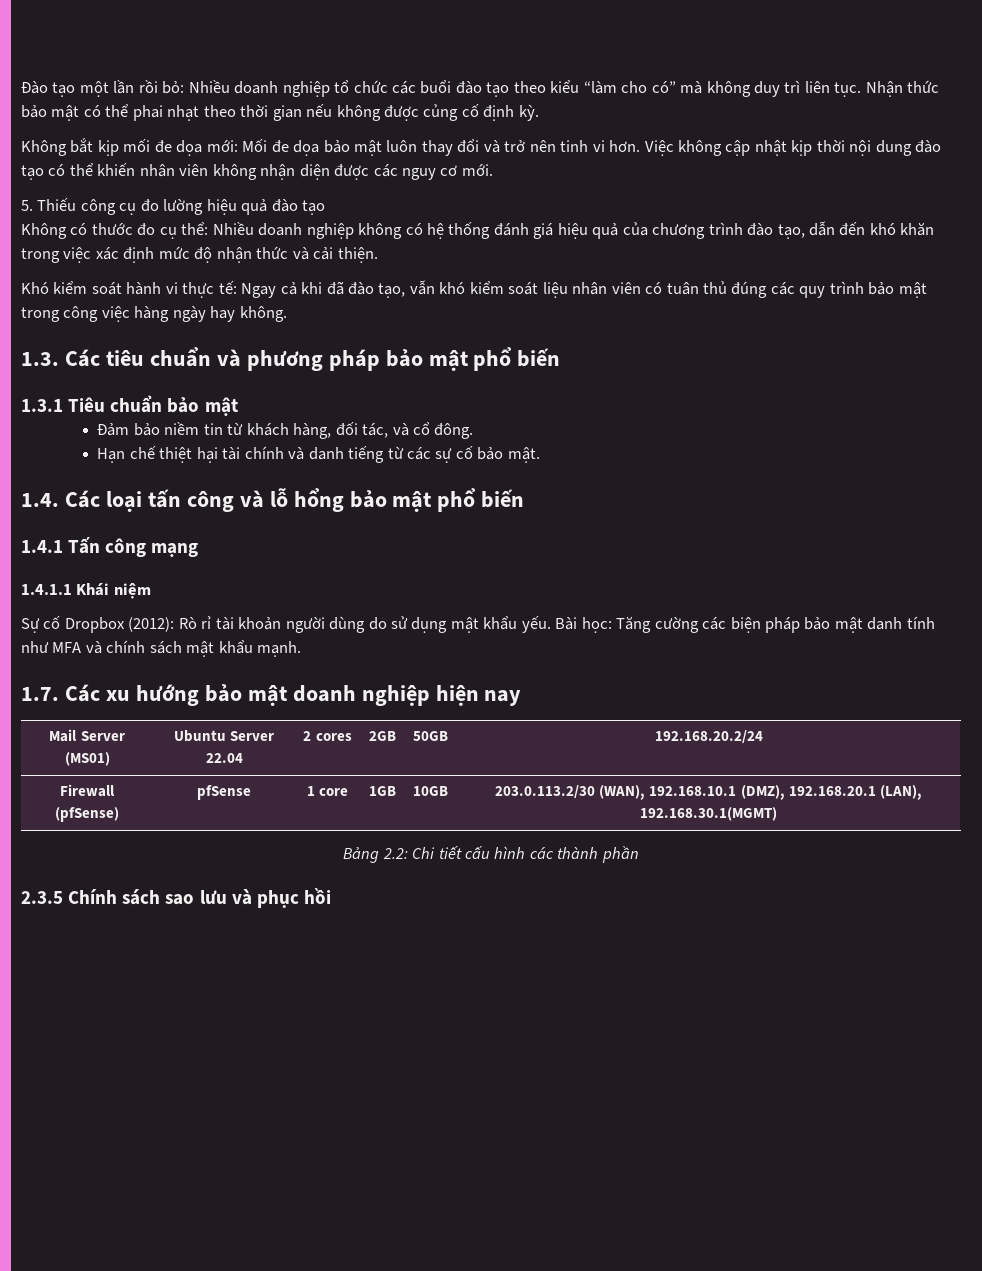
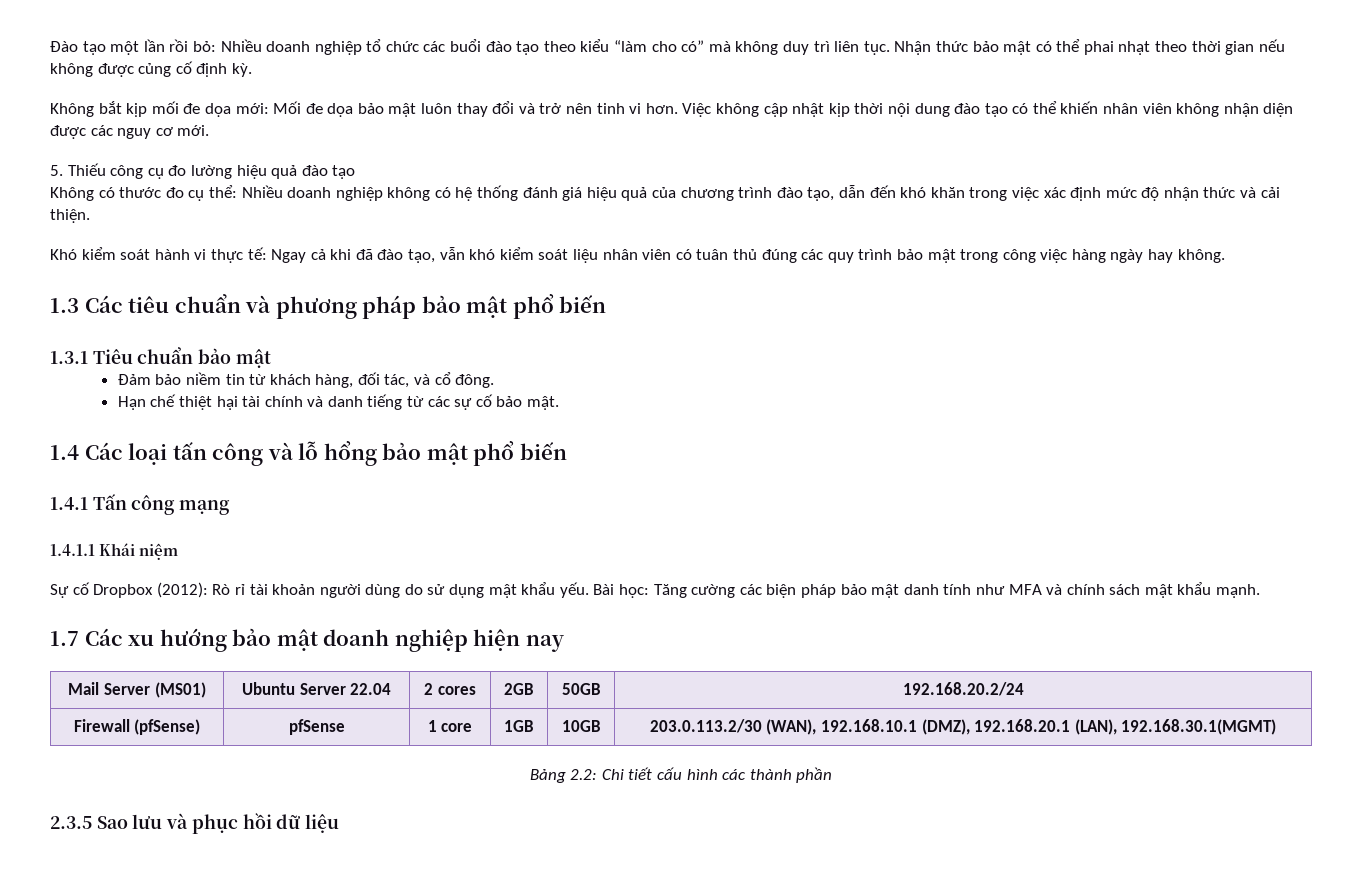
- 1.3. Các tiêu chuẩn và phương pháp bảo mật phổ biến
+ 1.3 Các tiêu chuẩn và phương pháp bảo mật phổ biến
- 1.4. Các loại tấn công và lỗ hổng bảo mật phổ biến
+ 1.4 Các loại tấn công và lỗ hổng bảo mật phổ biến
- 1.7. Các xu hướng bảo mật doanh nghiệp hiện nay
+ 1.7 Các xu hướng bảo mật doanh nghiệp hiện nay
- 2.3.5 Chính sách sao lưu và phục hồi
+ 2.3.5 Sao lưu và phục hồi dữ liệu

